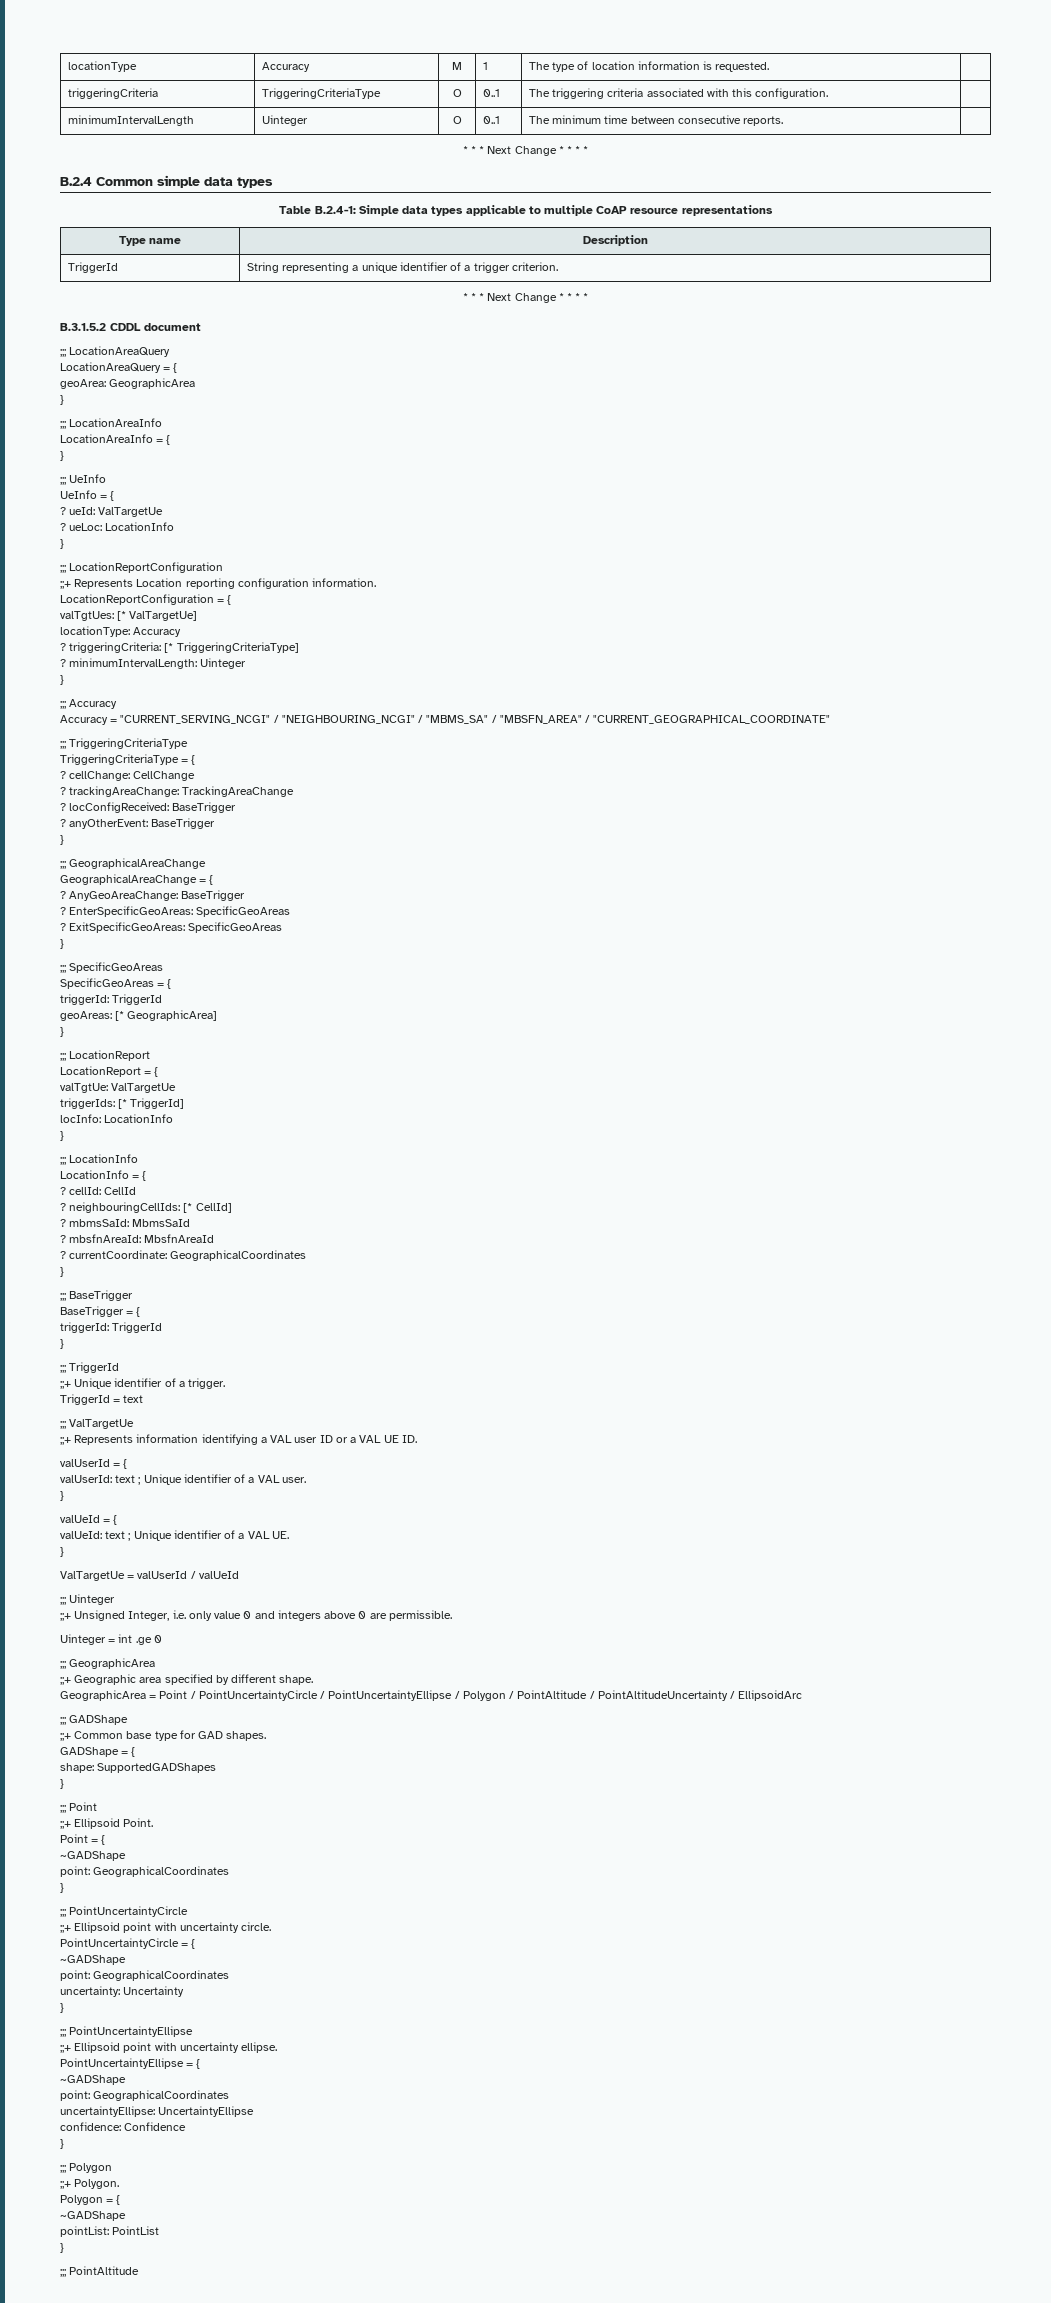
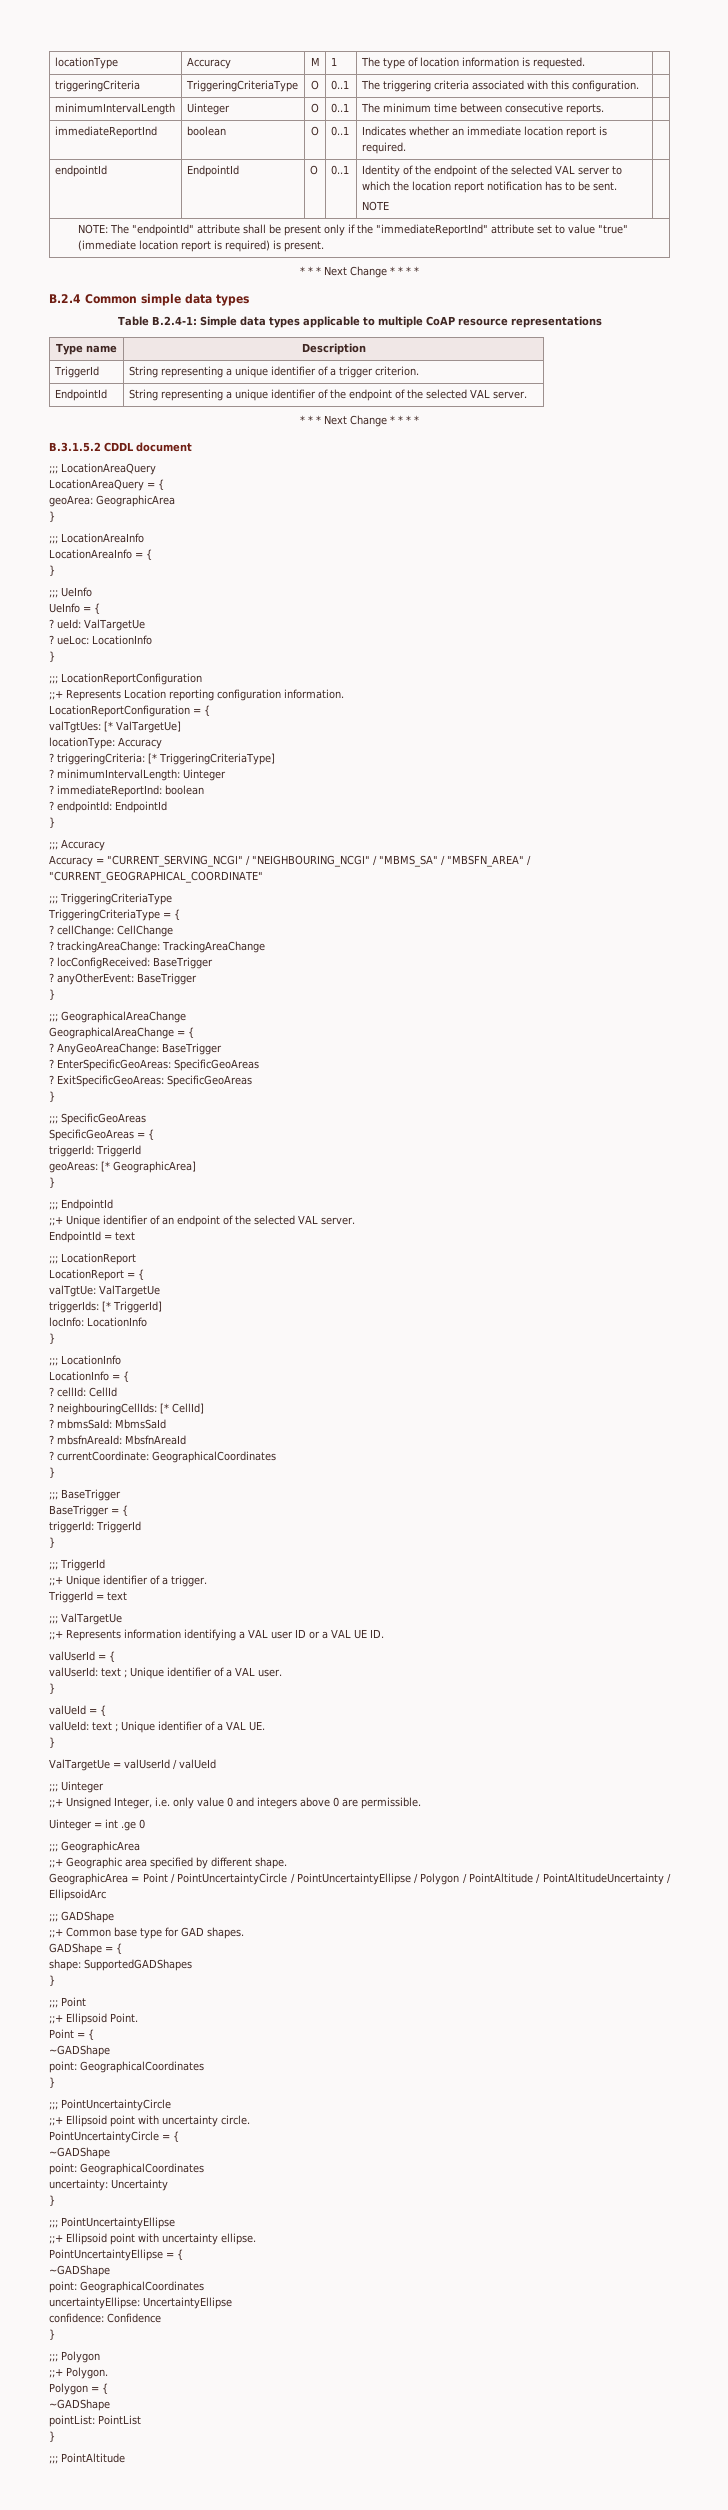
+ immediateReportInd | boolean | O | 0..1 | Indicates whether an immediate location report is required. |
+ endpointId | EndpointId | O | 0..1 | Identity of the endpoint of the selected VAL server to which the location report notification has to be sent.
+ NOTE |
+ NOTE: The "endpointId" attribute shall be present only if the "immediateReportInd" attribute set to value "true" (immediate location report is required) is present.
+ EndpointId | String representing a unique identifier of the endpoint of the selected VAL server.
+ ? immediateReportInd: boolean
+ ? endpointId: EndpointId
+ ;;; EndpointId
+ ;;+ Unique identifier of an endpoint of the selected VAL server.
+ EndpointId = text

